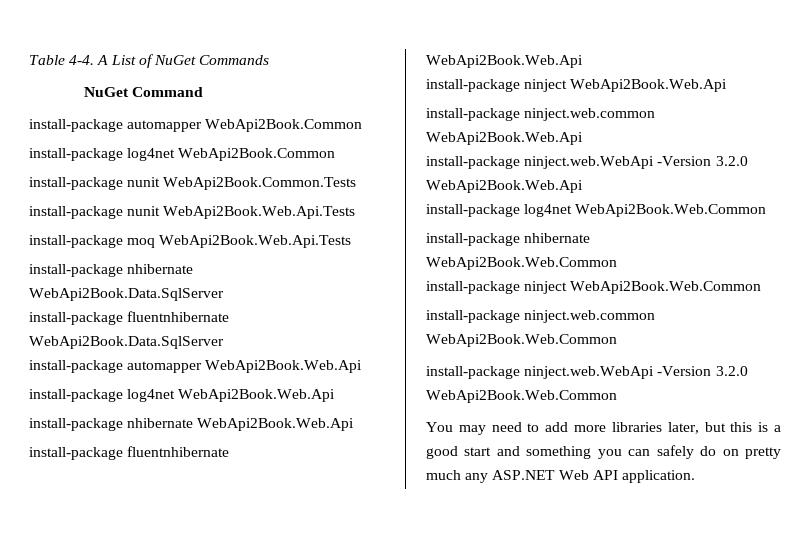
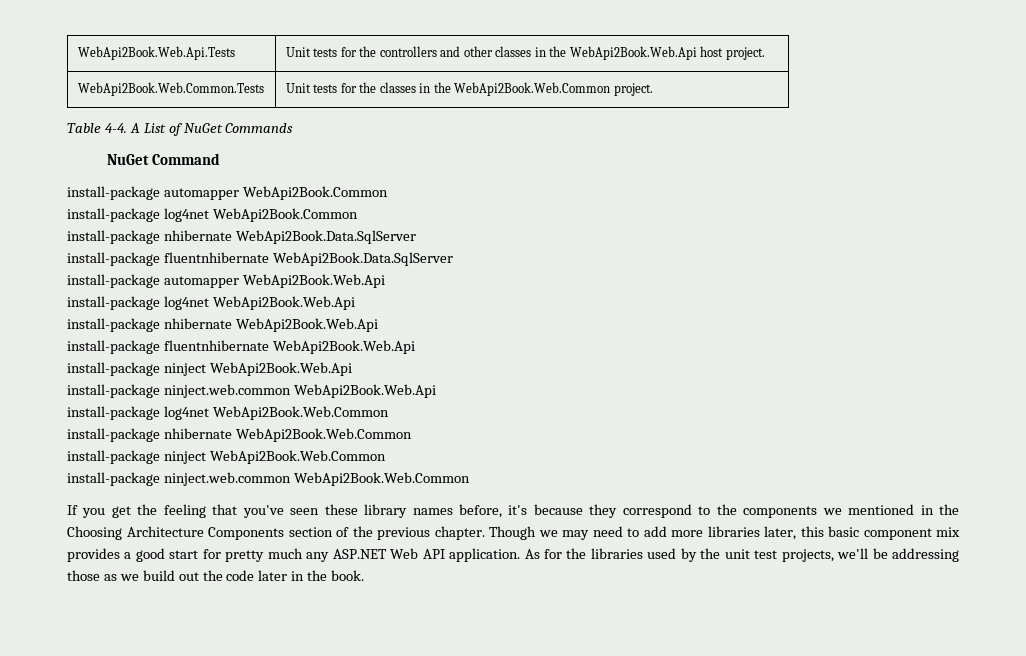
+ WebApi2Book.Web.Api.Tests | Unit tests for the controllers and other classes in the WebApi2Book.Web.Api host project.
+ WebApi2Book.Web.Common.Tests | Unit tests for the classes in the WebApi2Book.Web.Common project.
- install-package nunit WebApi2Book.Common.Tests
- install-package nunit WebApi2Book.Web.Api.Tests
- install-package moq WebApi2Book.Web.Api.Tests
- install-package ninject.web.WebApi -Version 3.2.0 WebApi2Book.Web.Api
- install-package ninject.web.WebApi -Version 3.2.0 WebApi2Book.Web.Common
- You may need to add more libraries later, but this is a good start and something you can safely do on pretty much any ASP.NET Web API application.
+ If you get the feeling that you've seen these library names before, it's because they correspond to the components we mentioned in the Choosing Architecture Components section of the previous chapter. Though we may need to add more libraries later, this basic component mix provides a good start for pretty much any ASP.NET Web API application.
+ As for the libraries used by the unit test projects, we'll be addressing those as we build out the code later in the book.

